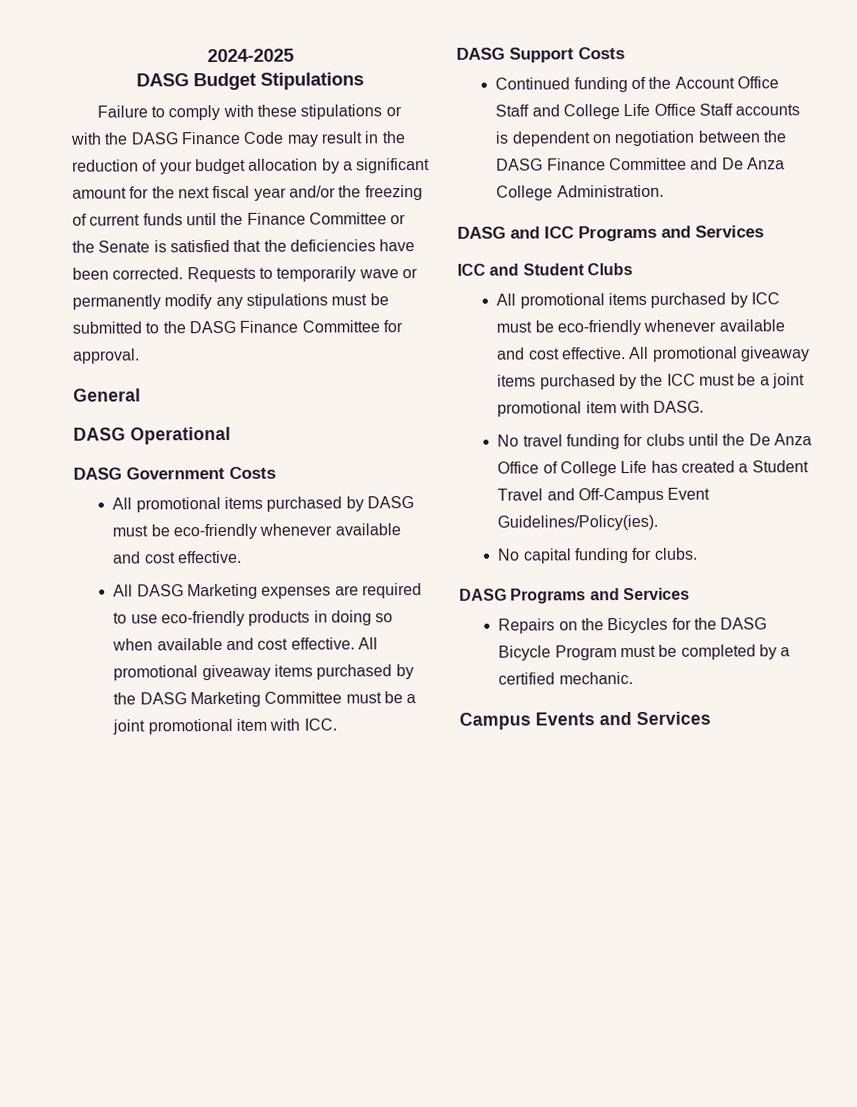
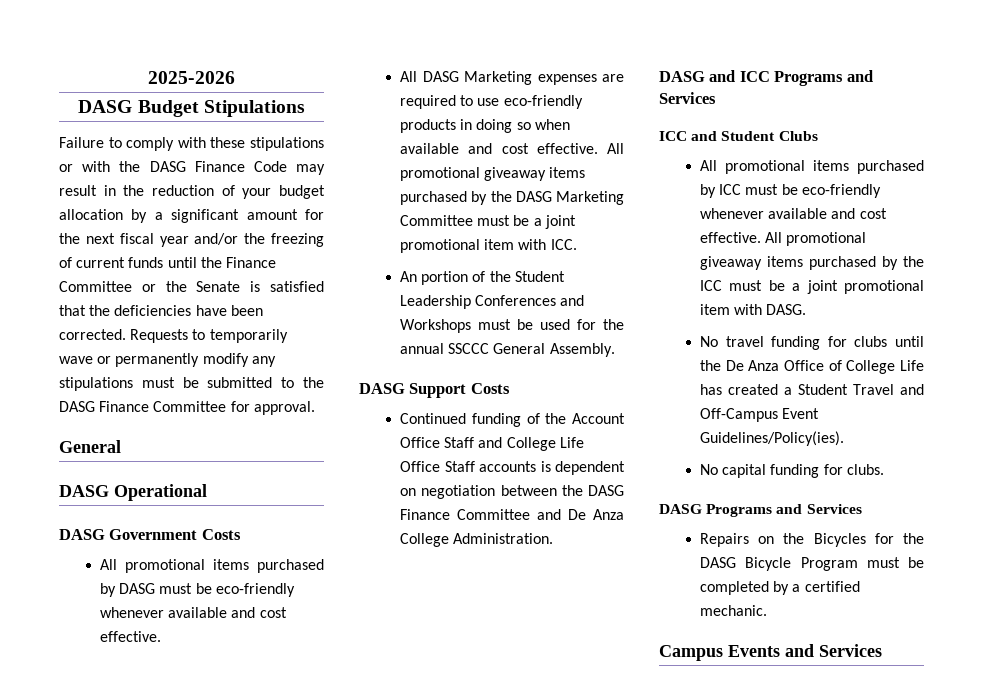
- 2024-2025
+ 2025-2026
+ An portion of the Student Leadership Conferences and Workshops must be used for the annual SSCCC General Assembly.

